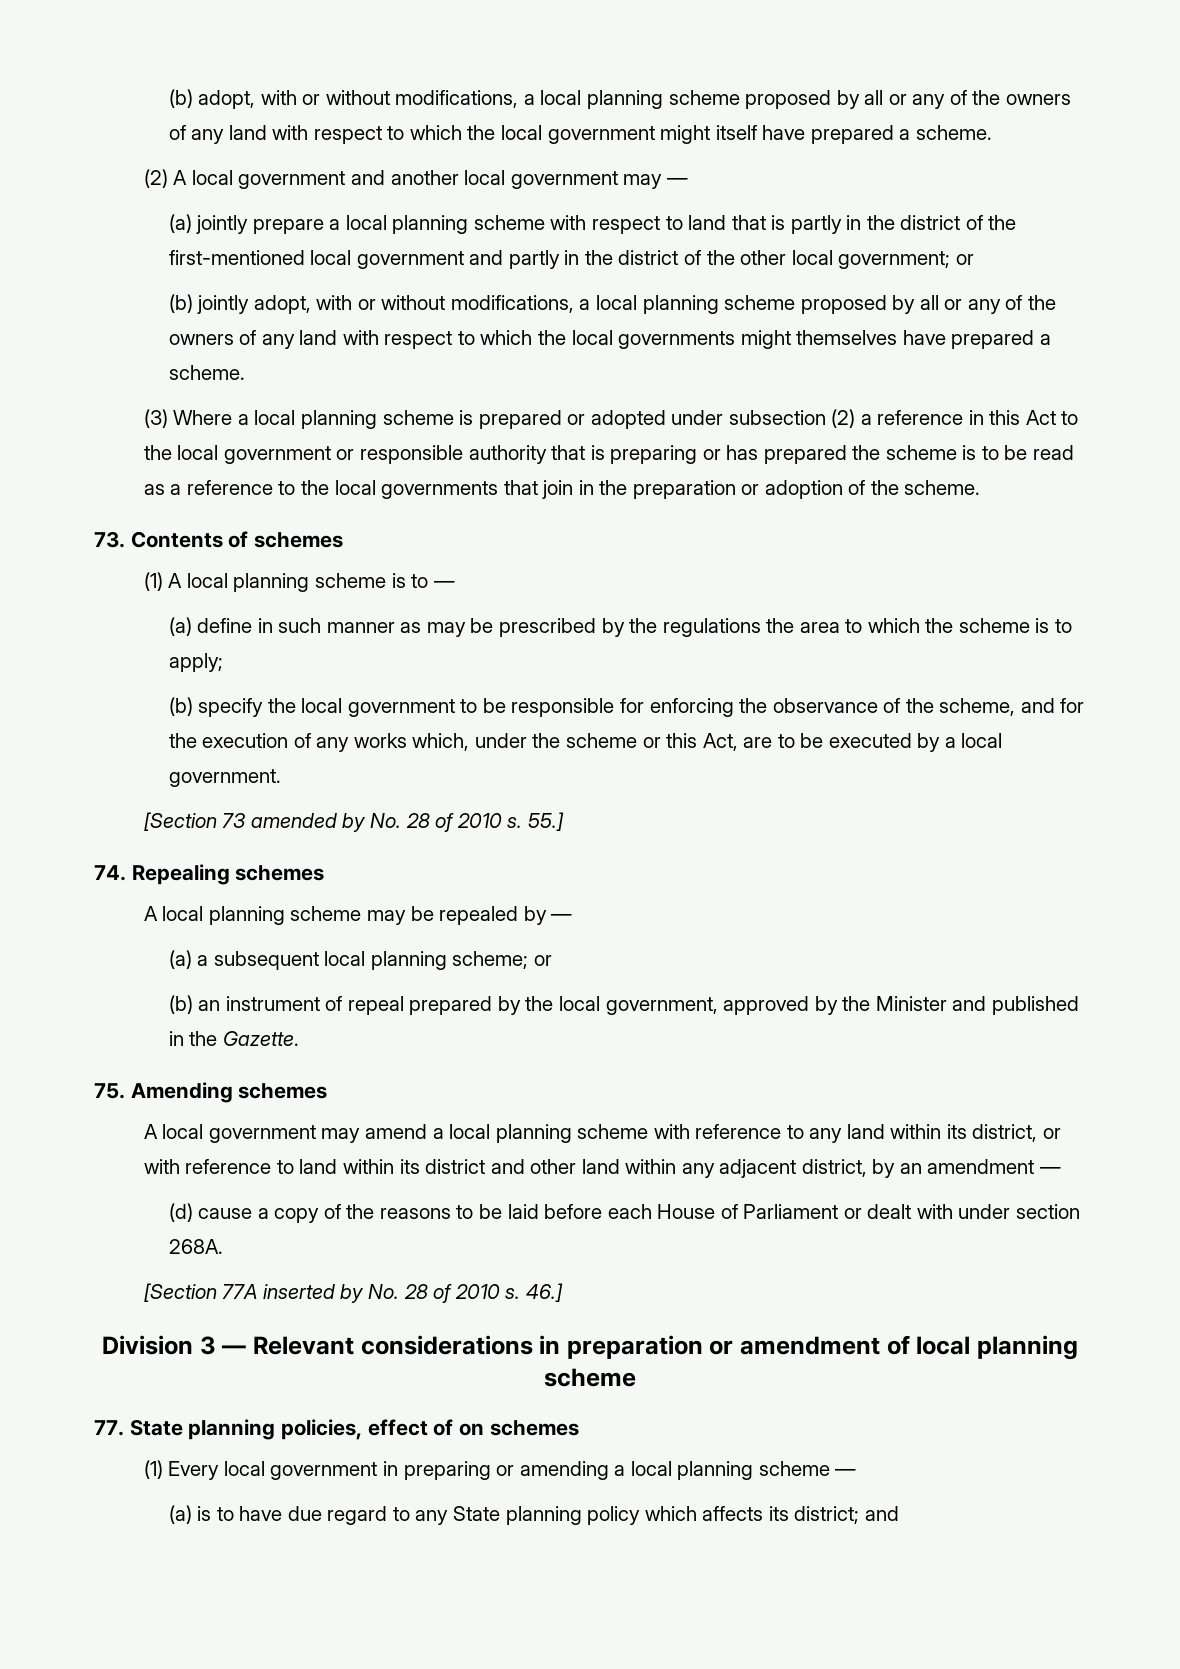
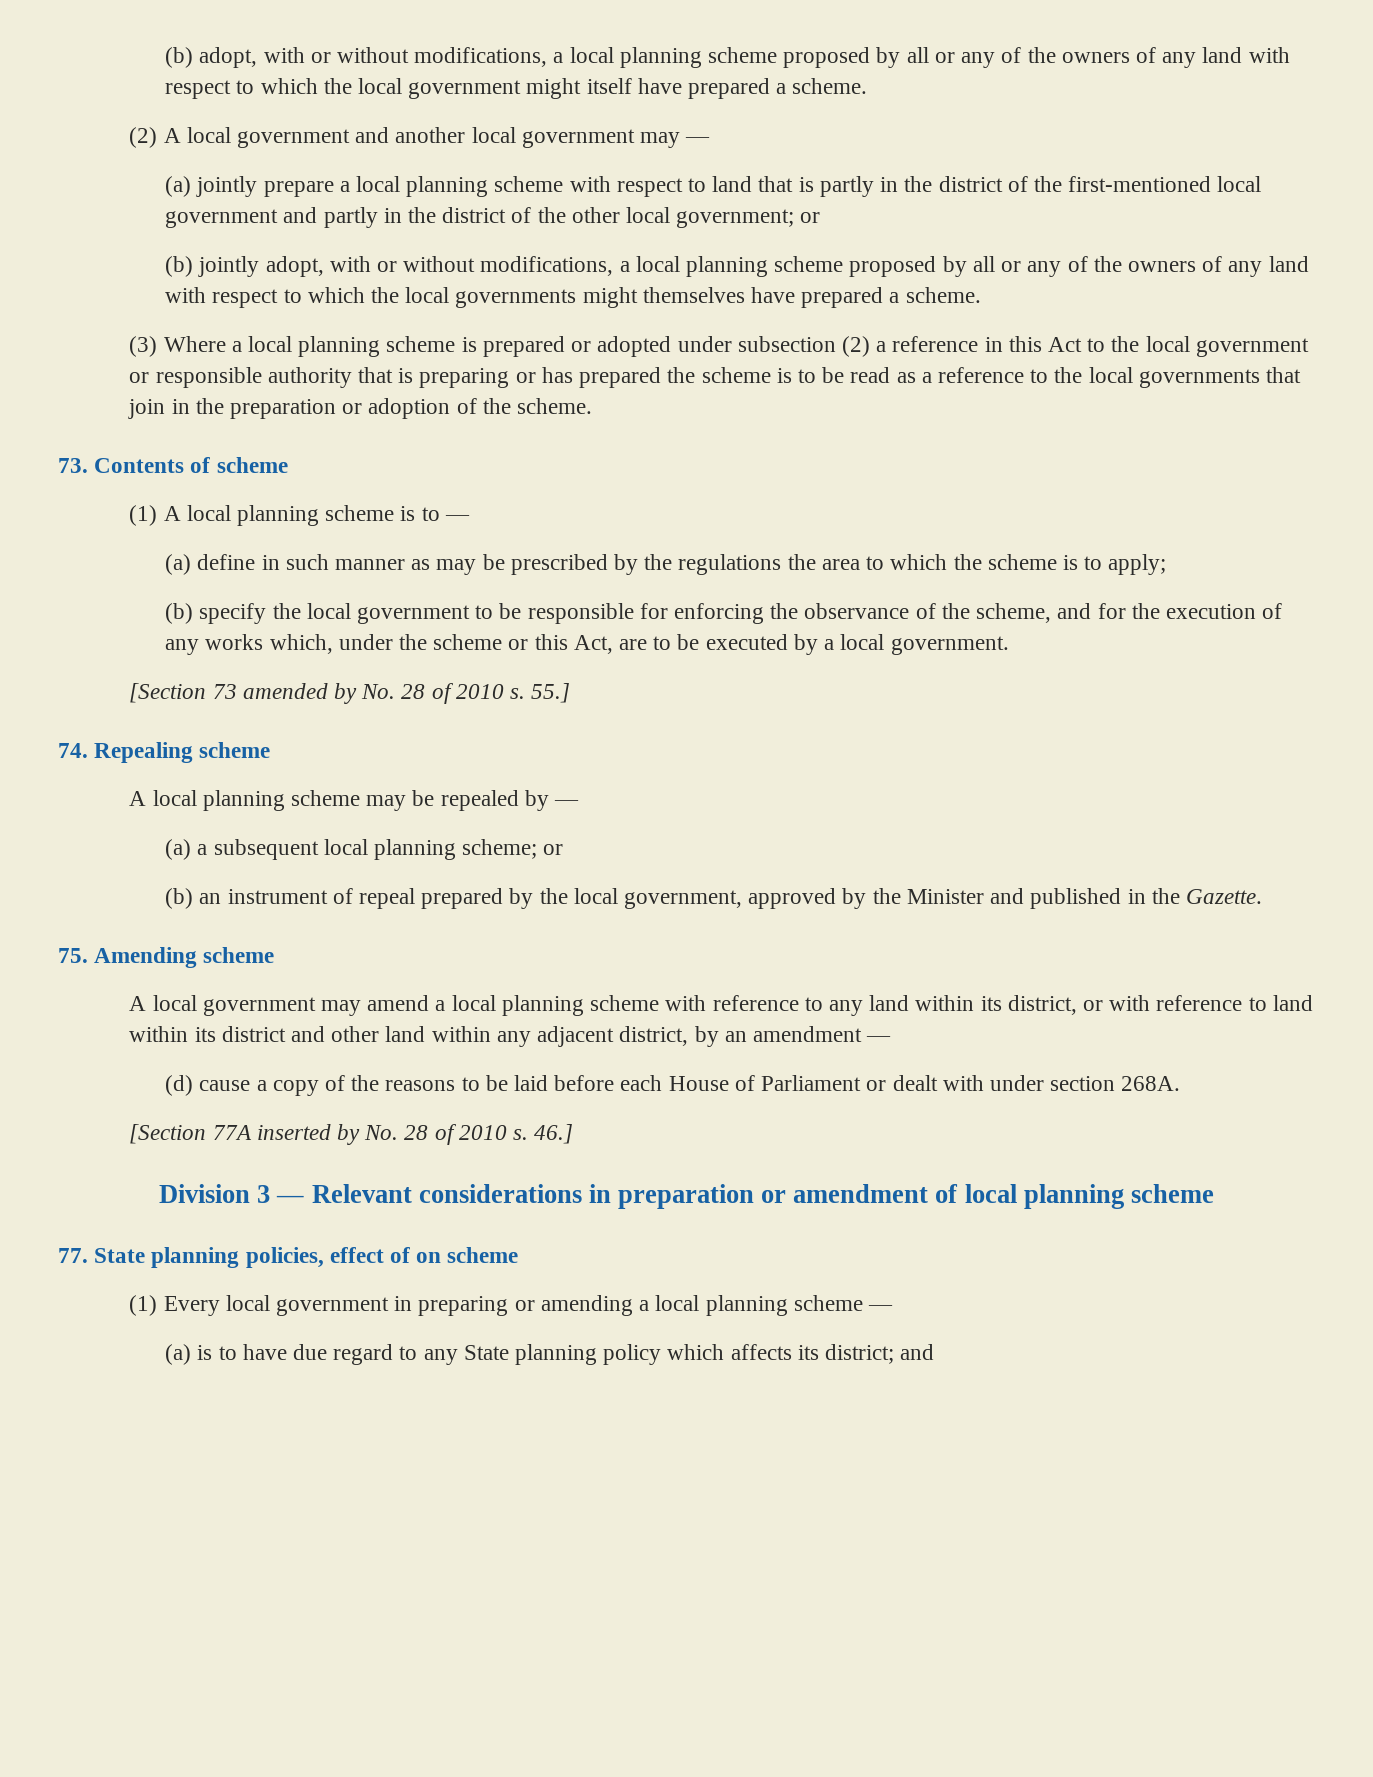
- 73. Contents of schemes
+ 73. Contents of scheme
- 74. Repealing schemes
+ 74. Repealing scheme
- 75. Amending schemes
+ 75. Amending scheme
- 77. State planning policies, effect of on schemes
+ 77. State planning policies, effect of on scheme

